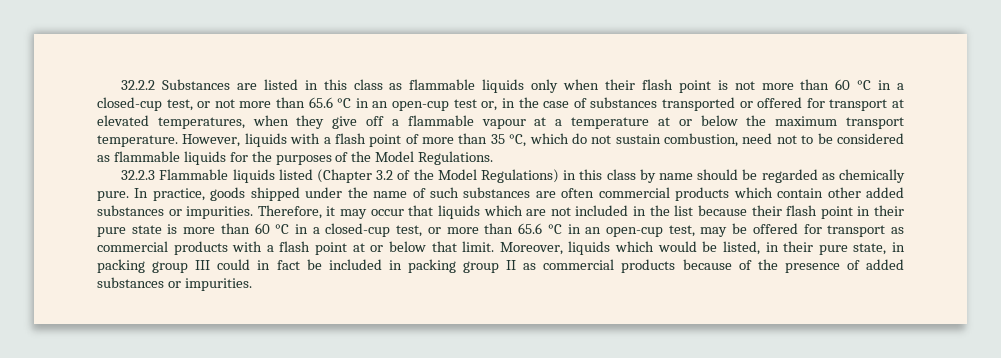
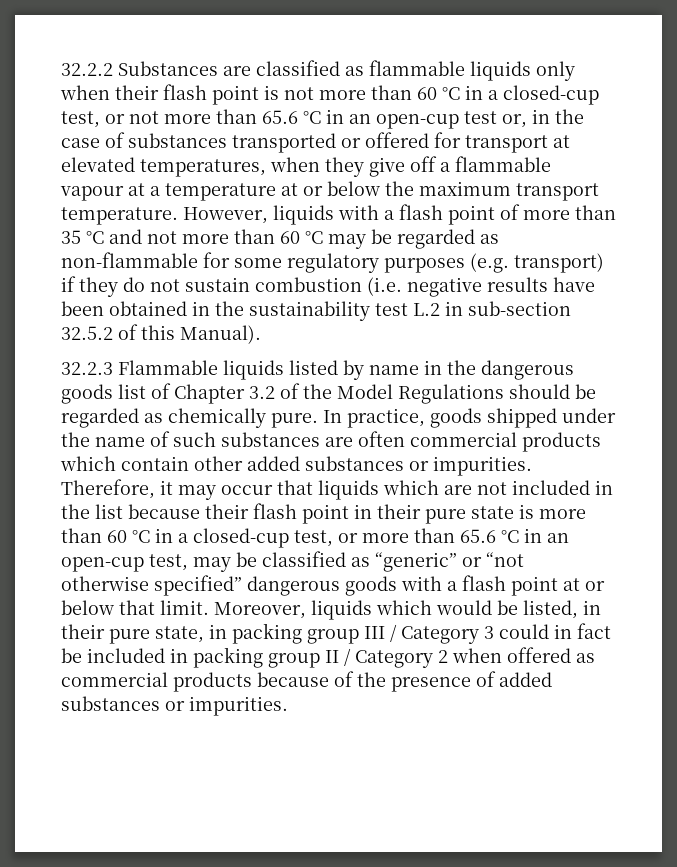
- 32.2.2 Substances are listed in this class as flammable liquids only when their flash point is not more than 60 °C in a closed-cup test, or not more than 65.6 °C in an open-cup test or, in the case of substances transported or offered for transport at elevated temperatures, when they give off a flammable vapour at a temperature at or below the maximum transport temperature.
+ 32.2.2 Substances are classified as flammable liquids only when their flash point is not more than 60 °C in a closed-cup test, or not more than 65.6 °C in an open-cup test or, in the case of substances transported or offered for transport at elevated temperatures, when they give off a flammable vapour at a temperature at or below the maximum transport temperature.
- However, liquids with a flash point of more than 35 °C, which do not sustain combustion, need not to be considered as flammable liquids for the purposes of the Model Regulations.
- 32.2.3 Flammable liquids listed (Chapter 3.2 of the Model Regulations) in this class by name should be regarded as chemically pure.
+ However, liquids with a flash point of more than 35 °C and not more than 60 °C may be regarded as non-flammable for some regulatory purposes (e.g. transport) if they do not sustain combustion (i.e. negative results have been obtained in the sustainability test L.2 in sub-section 32.5.2 of this Manual).
+ 32.2.3 Flammable liquids listed by name in the dangerous goods list of Chapter 3.2 of the Model Regulations should be regarded as chemically pure.
- Therefore, it may occur that liquids which are not included in the list because their flash point in their pure state is more than 60 °C in a closed-cup test, or more than 65.6 °C in an open-cup test, may be offered for transport as commercial products with a flash point at or below that limit.
+ Therefore, it may occur that liquids which are not included in the list because their flash point in their pure state is more than 60 °C in a closed-cup test, or more than 65.6 °C in an open-cup test, may be classified as “generic” or “not otherwise specified” dangerous goods with a flash point at or below that limit.
- Moreover, liquids which would be listed, in their pure state, in packing group III could in fact be included in packing group II as commercial products because of the presence of added substances or impurities.
+ Moreover, liquids which would be listed, in their pure state, in packing group III / Category 3 could in fact be included in packing group II / Category 2 when offered as commercial products because of the presence of added substances or impurities.

